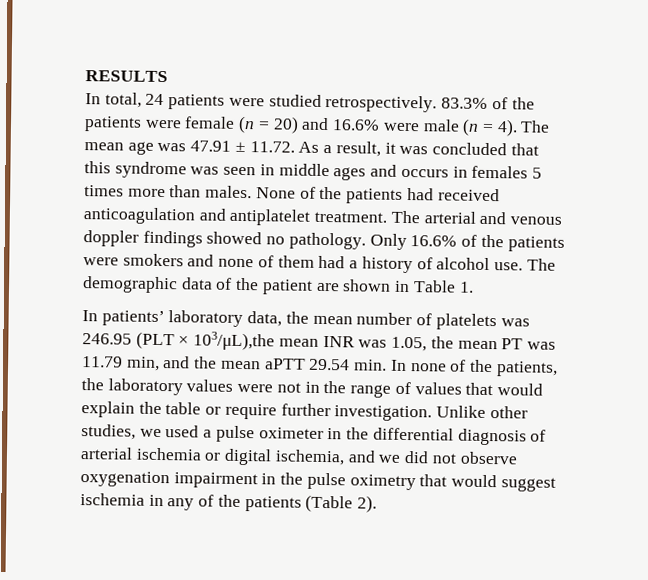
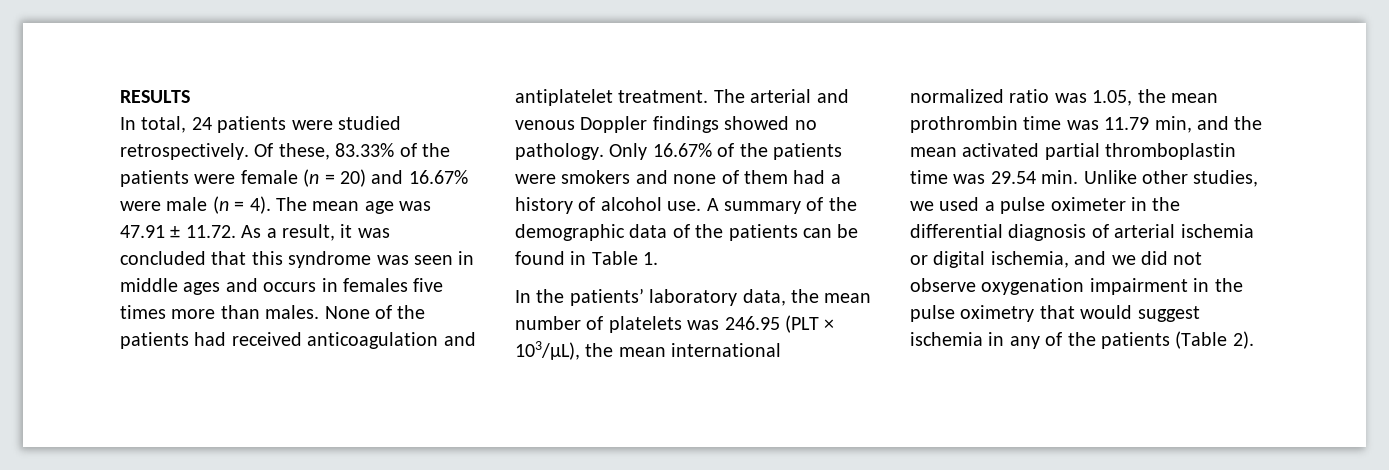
- 83.3% of the patients were female (n = 20) and 16.6% were male (n = 4).
+ Of these, 83.33% of the patients were female (n = 20) and 16.67% were male (n = 4).
- The mean age was 47.91 ± 11.72. As a result, it was concluded that this syndrome was seen in middle ages and occurs in females 5 times more than males.
+ The mean age was 47.91 ± 11.72. As a result, it was concluded that this syndrome was seen in middle ages and occurs in females five times more than males.
- The arterial and venous doppler findings showed no pathology.
+ The arterial and venous Doppler findings showed no pathology.
- Only 16.6% of the patients were smokers and none of them had a history of alcohol use.
+ Only 16.67% of the patients were smokers and none of them had a history of alcohol use.
- The demographic data of the patient are shown in Table 1.
+ A summary of the demographic data of the patients can be found in Table 1.
- In patients’ laboratory data, the mean number of platelets was 246.95 (PLT × 103/μL),the mean INR was 1.05, the mean PT was 11.79 min, and the mean aPTT 29.54 min. In none of the patients, the laboratory values were not in the range of values that would explain the table or require further investigation. Unlike other studies, we used a pulse oximeter in the differential diagnosis of arterial ischemia or digital ischemia, and we did not observe oxygenation impairment in the pulse oximetry that would suggest ischemia in any of the patients (Table 2).
+ In the patients’ laboratory data, the mean number of platelets was 246.95 (PLT × 103/μL), the mean international normalized ratio was 1.05, the mean prothrombin time was 11.79 min, and the mean activated partial thromboplastin time was 29.54 min. Unlike other studies, we used a pulse oximeter in the differential diagnosis of arterial ischemia or digital ischemia, and we did not observe oxygenation impairment in the pulse oximetry that would suggest ischemia in any of the patients (Table 2).

